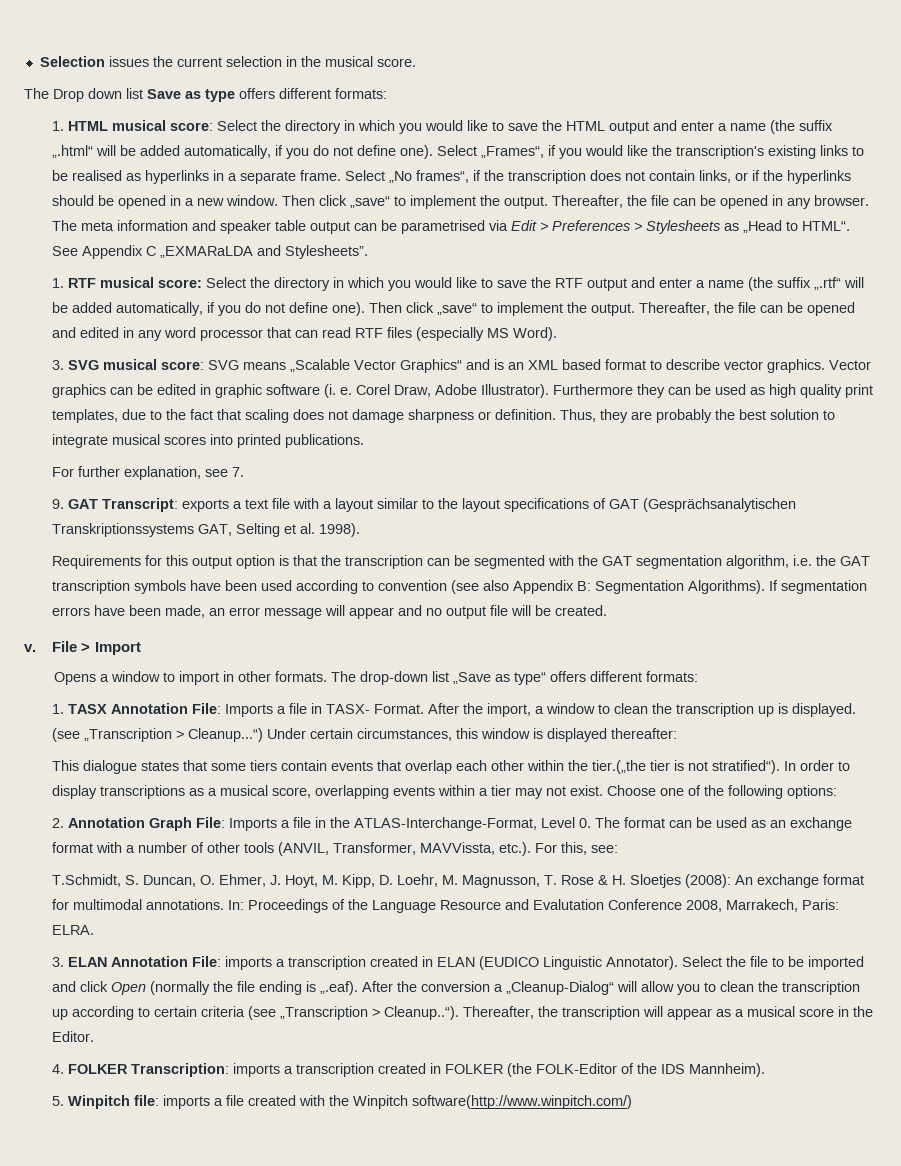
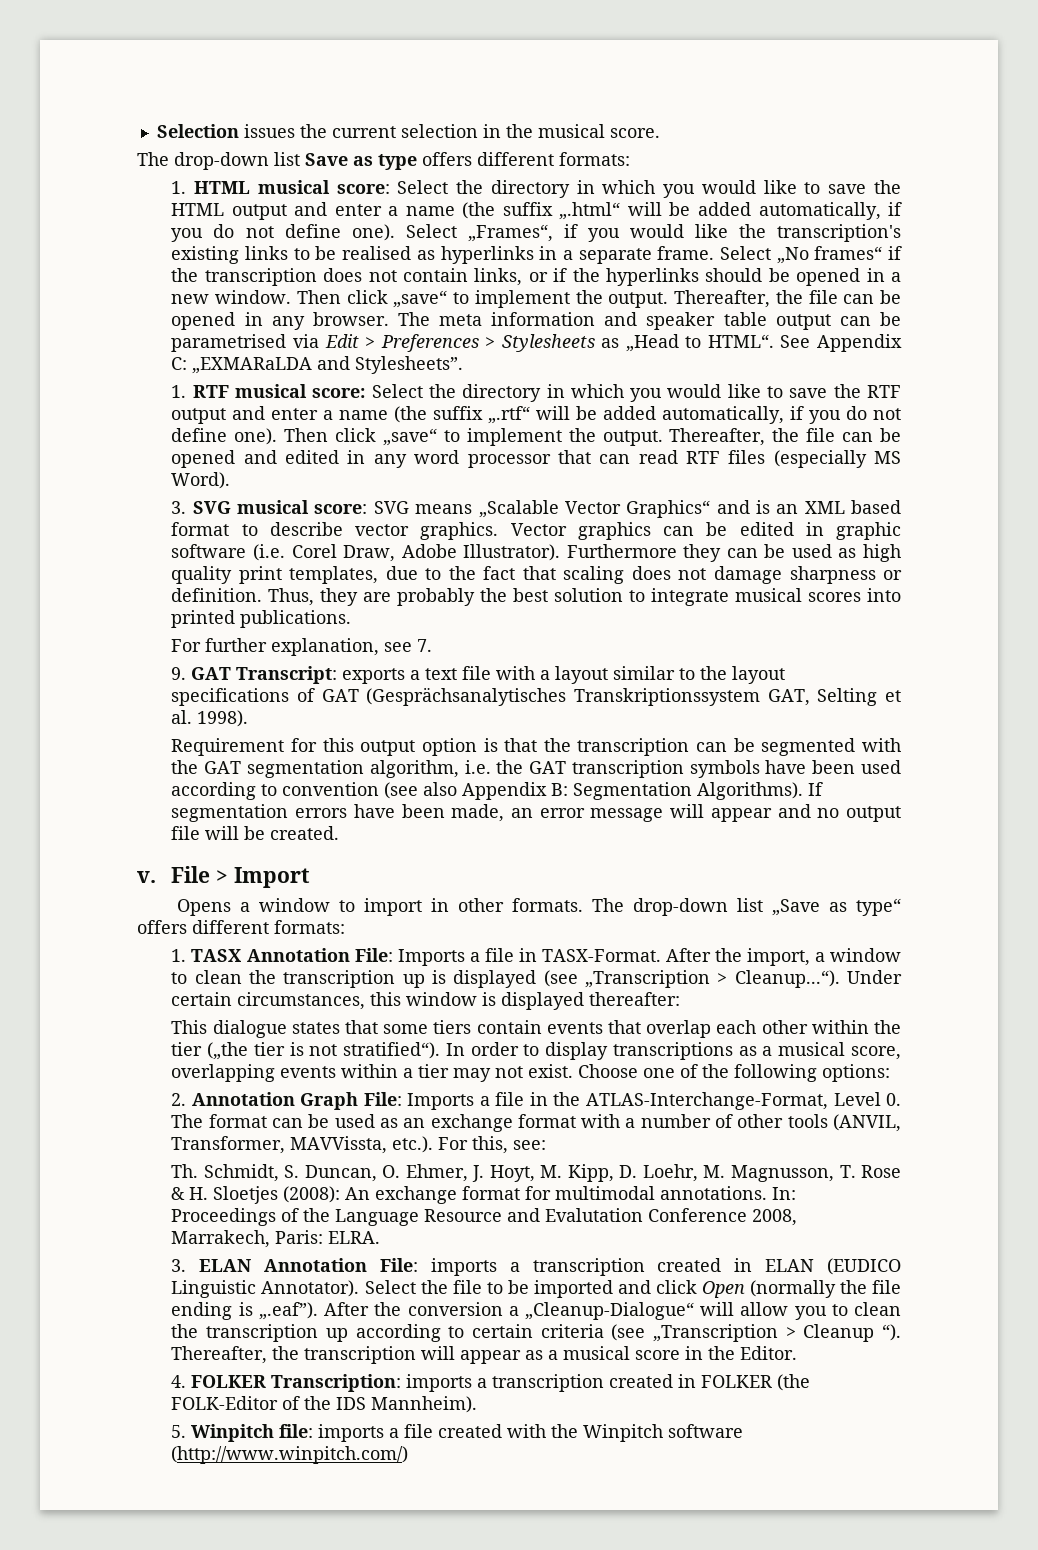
- The Drop down list Save as type offers different formats:
+ The drop-down list Save as type offers different formats:
- Select „No frames“, if the transcription does not contain links, or if the hyperlinks should be opened in a new window.
+ Select „No frames“ if the transcription does not contain links, or if the hyperlinks should be opened in a new window.
- See Appendix C „EXMARaLDA and Stylesheets”.
+ See Appendix C: „EXMARaLDA and Stylesheets”.
- Vector graphics can be edited in graphic software (i. e. Corel Draw, Adobe Illustrator).
+ Vector graphics can be edited in graphic software (i.e. Corel Draw, Adobe Illustrator).
- 9. GAT Transcript: exports a text file with a layout similar to the layout specifications of GAT (Gesprächsanalytischen Transkriptionssystems GAT, Selting et al. 1998).
+ 9. GAT Transcript: exports a text file with a layout similar to the layout specifications of GAT (Gesprächsanalytisches Transkriptionssystem GAT, Selting et al. 1998).
- Requirements for this output option is that the transcription can be segmented with the GAT segmentation algorithm, i.e. the GAT transcription symbols have been used according to convention (see also Appendix B: Segmentation Algorithms).
+ Requirement for this output option is that the transcription can be segmented with the GAT segmentation algorithm, i.e. the GAT transcription symbols have been used according to convention (see also Appendix B: Segmentation Algorithms).
- 1. TASX Annotation File: Imports a file in TASX- Format.
+ 1. TASX Annotation File: Imports a file in TASX-Format.
- After the import, a window to clean the transcription up is displayed. (see „Transcription > Cleanup...“) Under certain circumstances, this window is displayed thereafter:
+ After the import, a window to clean the transcription up is displayed (see „Transcription > Cleanup...“). Under certain circumstances, this window is displayed thereafter:
- This dialogue states that some tiers contain events that overlap each other within the tier.(„the tier is not stratified“).
+ This dialogue states that some tiers contain events that overlap each other within the tier („the tier is not stratified“).
- T.Schmidt, S. Duncan, O. Ehmer, J. Hoyt, M. Kipp, D. Loehr, M. Magnusson, T. Rose & H. Sloetjes (2008): An exchange format for multimodal annotations.
+ Th. Schmidt, S. Duncan, O. Ehmer, J. Hoyt, M. Kipp, D. Loehr, M. Magnusson, T. Rose & H. Sloetjes (2008): An exchange format for multimodal annotations.
- Select the file to be imported and click Open (normally the file ending is „.eaf). After the conversion a „Cleanup-Dialog“ will allow you to clean the transcription up according to certain criteria (see „Transcription > Cleanup..“). Thereafter, the transcription will appear as a musical score in the Editor.
+ Select the file to be imported and click Open (normally the file ending is „.eaf”). After the conversion a „Cleanup-Dialogue“ will allow you to clean the transcription up according to certain criteria (see „Transcription > Cleanup “). Thereafter, the transcription will appear as a musical score in the Editor.
- 5. Winpitch file: imports a file created with the Winpitch software(http://www.winpitch.com/)
+ 5. Winpitch file: imports a file created with the Winpitch software (http://www.winpitch.com/)

